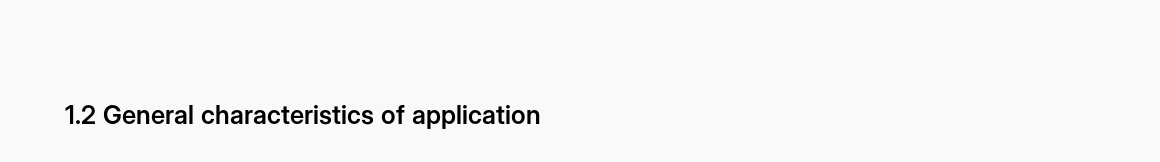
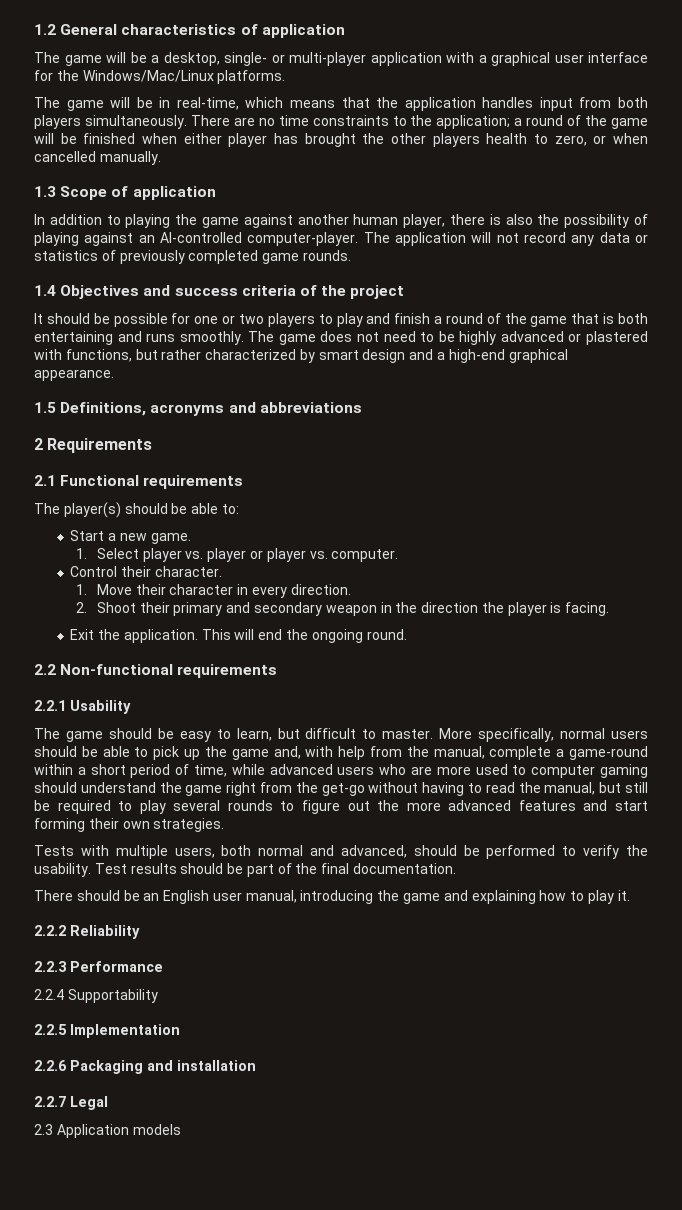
+ The game will be a desktop, single- or multi-player application with a graphical user interface for the Windows/Mac/Linux platforms.
+ The game will be in real-time, which means that the application handles input from both players simultaneously. There are no time constraints to the application; a round of the game will be finished when either player has brought the other players health to zero, or when cancelled manually.
+ 1.3 Scope of application
+ In addition to playing the game against another human player, there is also the possibility of playing against an AI-controlled computer-player. The application will not record any data or statistics of previously completed game rounds.
+ 1.4 Objectives and success criteria of the project
+ It should be possible for one or two players to play and finish a round of the game that is both entertaining and runs smoothly. The game does not need to be highly advanced or plastered with functions, but rather characterized by smart design and a high-end graphical appearance.
+ 1.5 Definitions, acronyms and abbreviations
+ 2 Requirements
+ 2.1 Functional requirements
+ The player(s) should be able to:
+ Start a new game.
+ 1. Select player vs. player or player vs. computer.
+ Control their character.
+ 1. Move their character in every direction.
+ 2. Shoot their primary and secondary weapon in the direction the player is facing.
+ Exit the application. This will end the ongoing round.
+ 2.2 Non-functional requirements
+ 2.2.1 Usability
+ The game should be easy to learn, but difficult to master. More specifically, normal users should be able to pick up the game and, with help from the manual, complete a game-round within a short period of time, while advanced users who are more used to computer gaming should understand the game right from the get-go without having to read the manual, but still be required to play several rounds to figure out the more advanced features and start forming their own strategies.
+ Tests with multiple users, both normal and advanced, should be performed to verify the usability. Test results should be part of the final documentation.
+ There should be an English user manual, introducing the game and explaining how to play it.
+ 2.2.2 Reliability
+ 2.2.3 Performance
+ 2.2.4 Supportability
+ 2.2.5 Implementation
+ 2.2.6 Packaging and installation
+ 2.2.7 Legal
+ 2.3 Application models

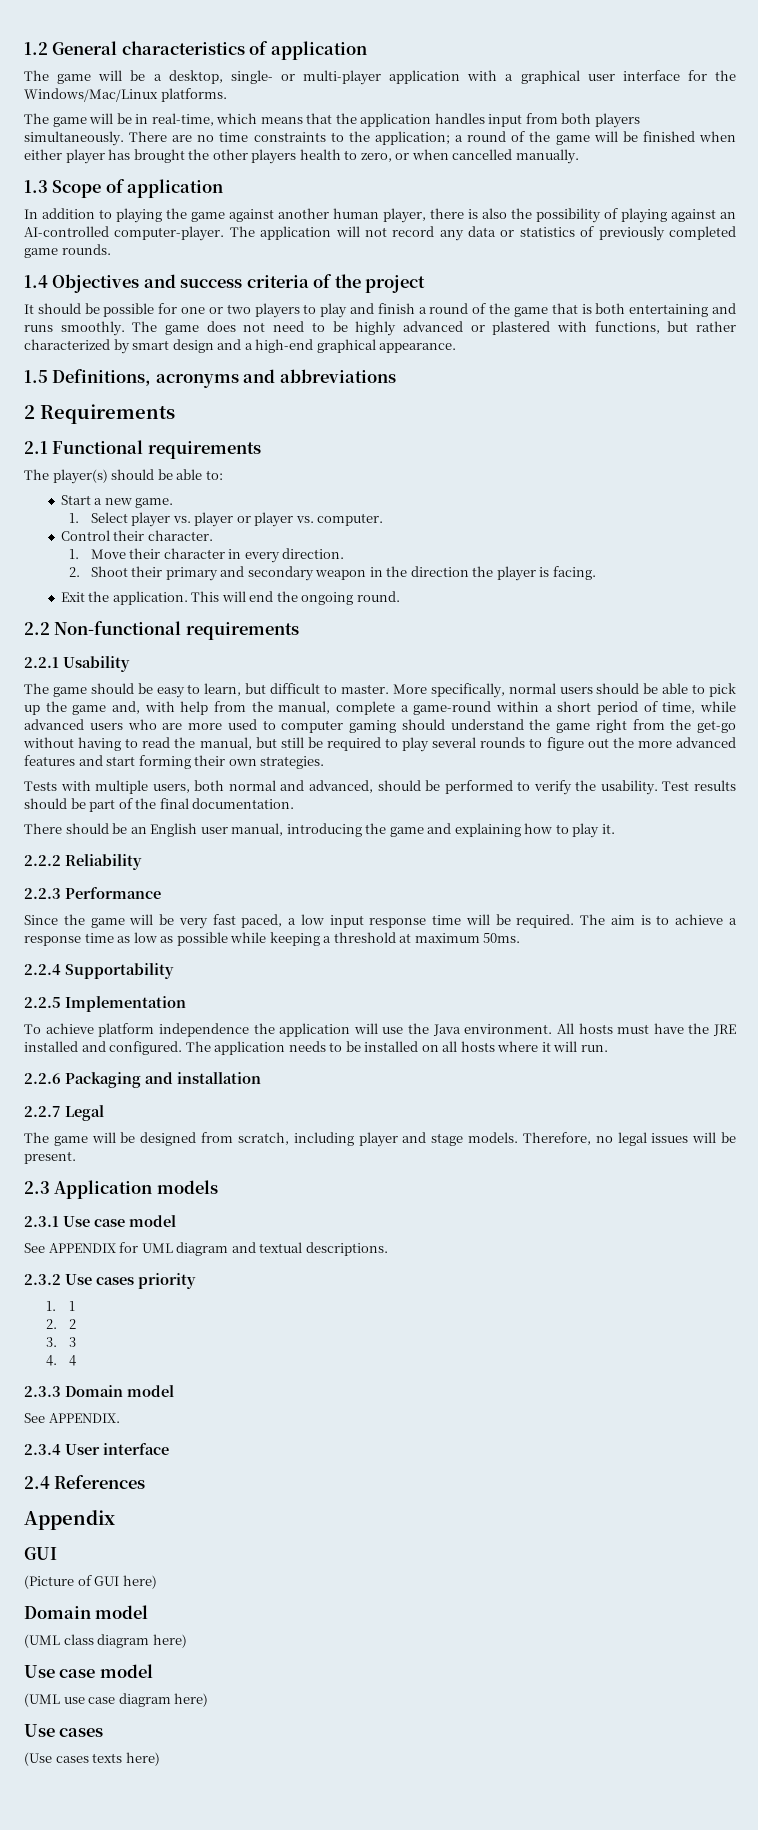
+ Since the game will be very fast paced, a low input response time will be required. The aim is to achieve a response time as low as possible while keeping a threshold at maximum 50ms.
  2.2.4 Supportability
  2.2.5 Implementation
+ To achieve platform independence the application will use the Java environment. All hosts must have the JRE installed and configured. The application needs to be installed on all hosts where it will run.
+ The game will be designed from scratch, including player and stage models. Therefore, no legal issues will be present.
  2.3 Application models
+ 2.3.1 Use case model
+ See APPENDIX for UML diagram and textual descriptions.
+ 2.3.2 Use cases priority
+ 1. 1
+ 2. 2
+ 3. 3
+ 4. 4
+ 2.3.3 Domain model
+ See APPENDIX.
+ 2.3.4 User interface
+ 2.4 References
+ Appendix
+ GUI
+ (Picture of GUI here)
+ Domain model
+ (UML class diagram here)
+ Use case model
+ (UML use case diagram here)
+ Use cases
+ (Use cases texts here)

